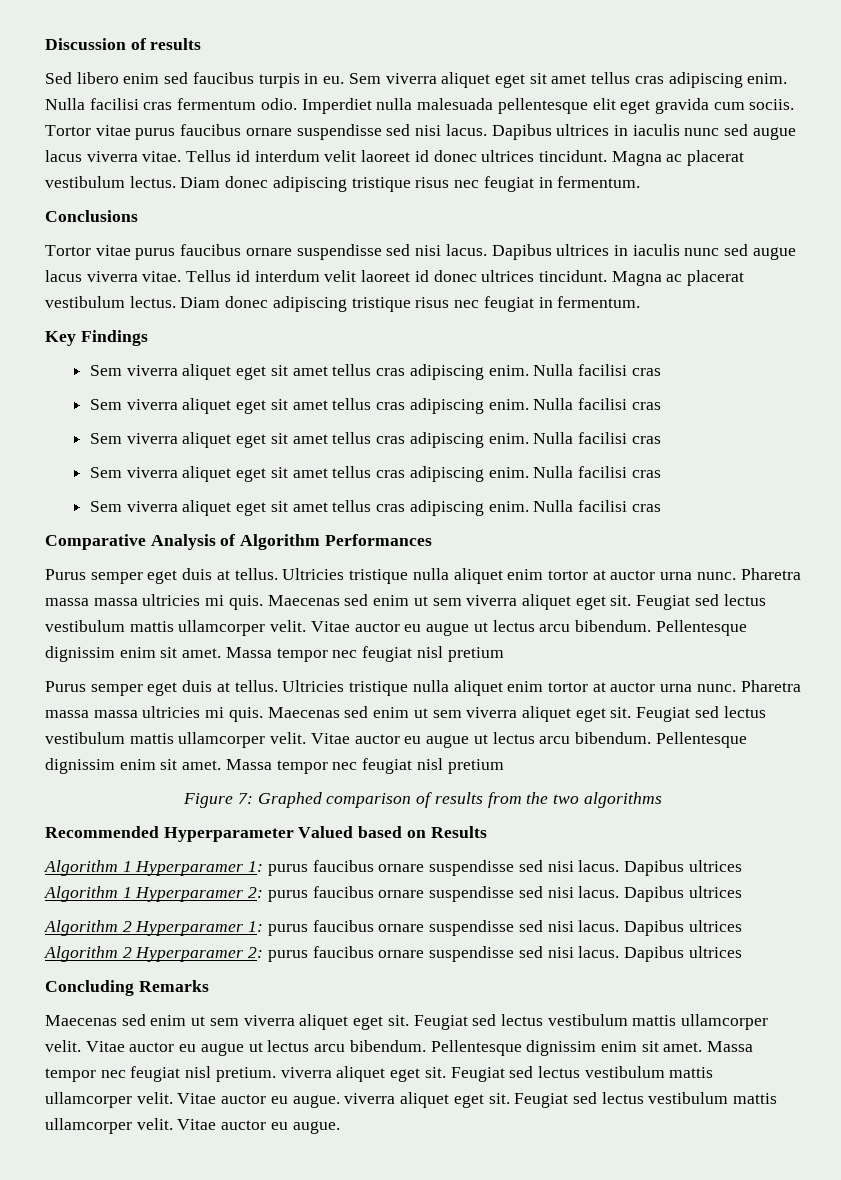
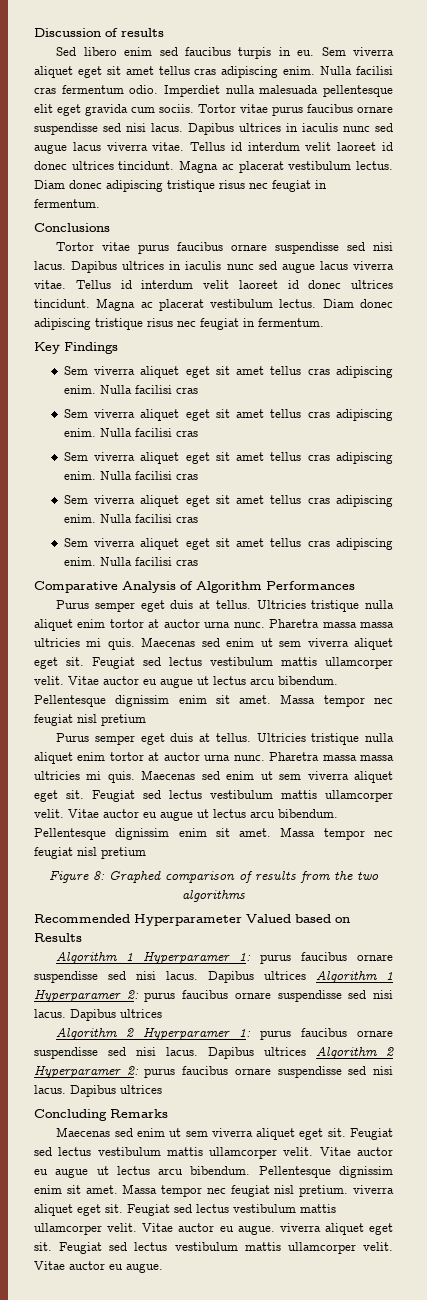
- Figure 7: Graphed comparison of results from the two algorithms
+ Figure 8: Graphed comparison of results from the two algorithms

